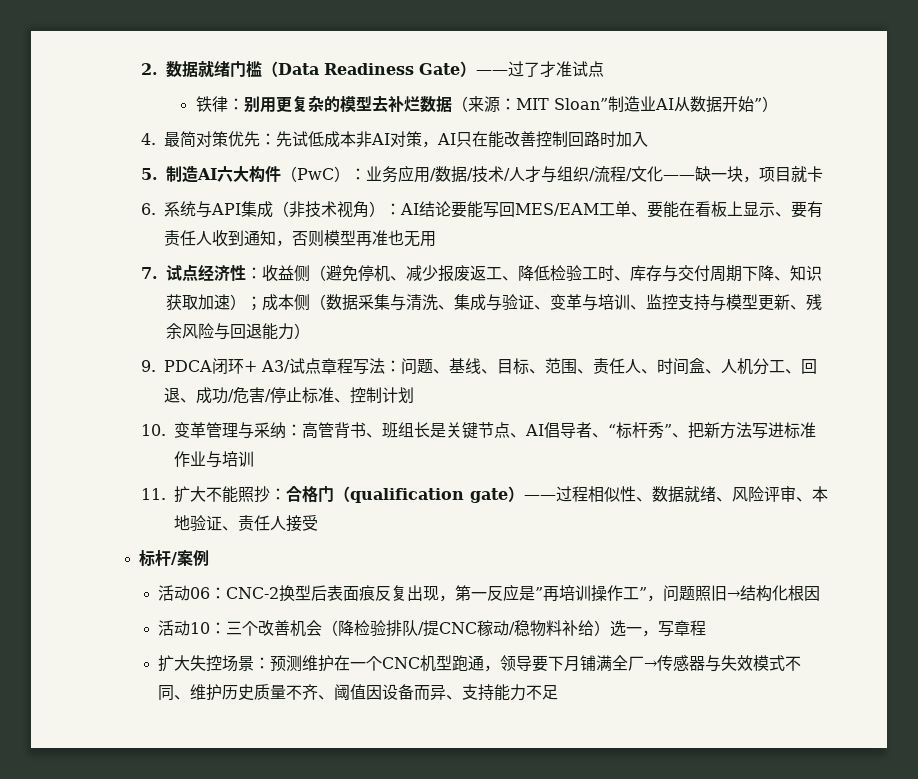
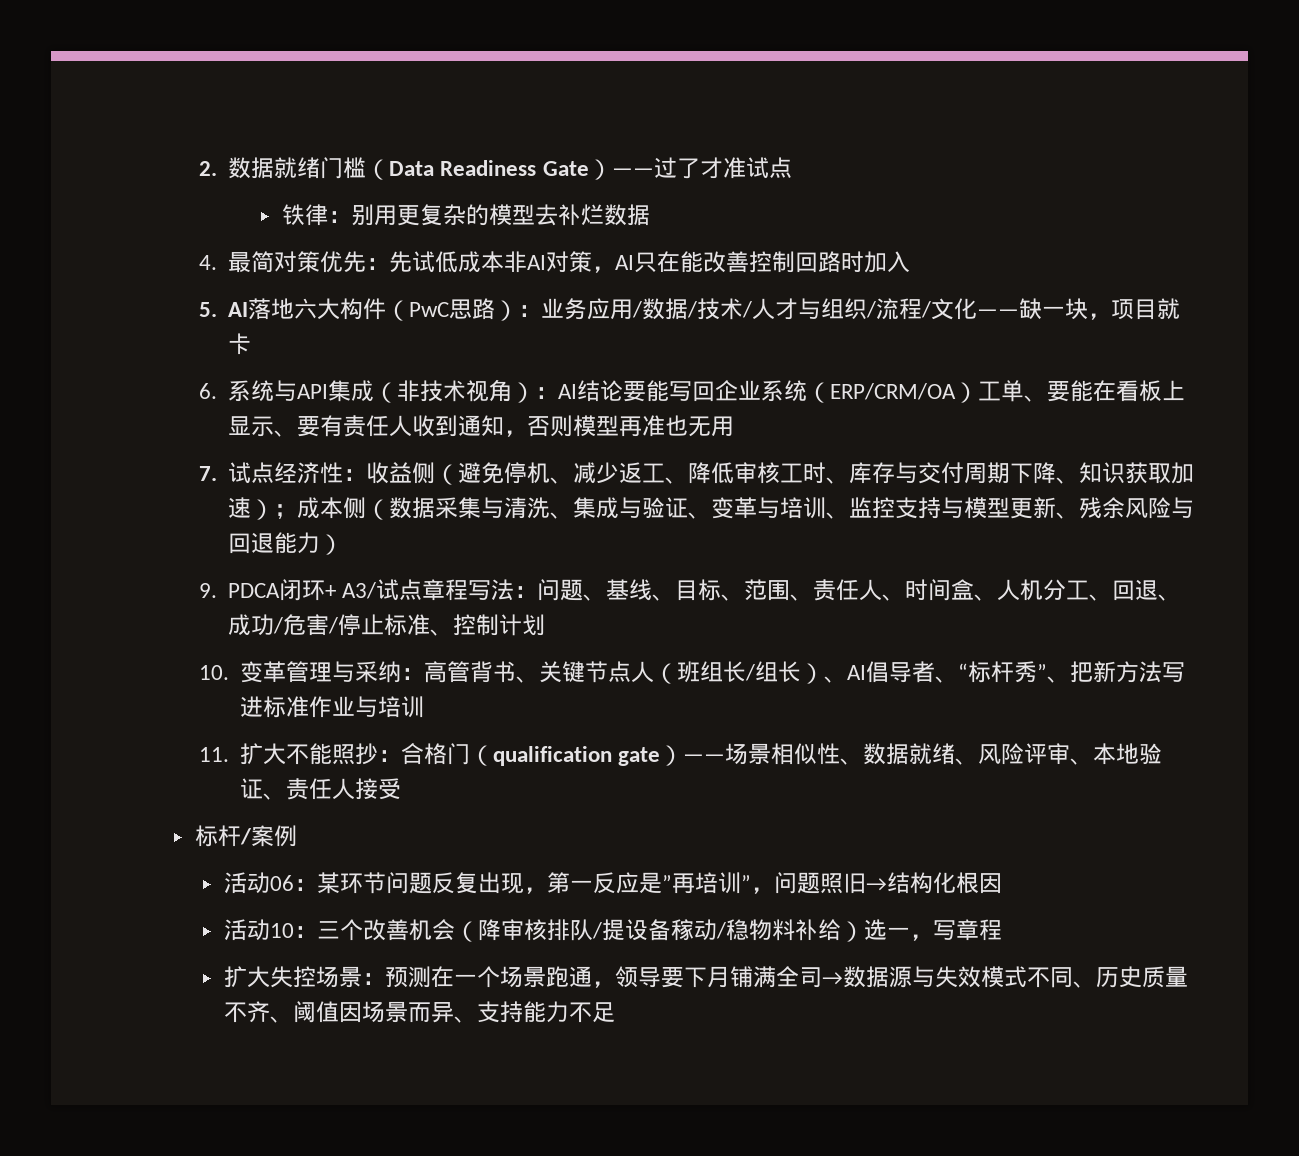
- 铁律：别用更复杂的模型去补烂数据（来源：MIT Sloan”制造业AI从数据开始”）
+ 铁律：别用更复杂的模型去补烂数据
- 5.制造AI六大构件（PwC）：业务应用/数据/技术/人才与组织/流程/文化——缺一块，项目就卡
+ 5. AI落地六大构件（PwC思路）：业务应用/数据/技术/人才与组织/流程/文化——缺一块，项目就卡
- 6.系统与API集成（非技术视角）：AI结论要能写回MES/EAM工单、要能在看板上显示、要有责任人收到通知，否则模型再准也无用
+ 6.系统与API集成（非技术视角）：AI结论要能写回企业系统（ERP/CRM/OA）工单、要能在看板上显示、要有责任人收到通知，否则模型再准也无用
- 7.试点经济性：收益侧（避免停机、减少报废返工、降低检验工时、库存与交付周期下降、知识获取加速）；成本侧（数据采集与清洗、集成与验证、变革与培训、监控支持与模型更新、残余风险与回退能力）
+ 7.试点经济性：收益侧（避免停机、减少返工、降低审核工时、库存与交付周期下降、知识获取加速）；成本侧（数据采集与清洗、集成与验证、变革与培训、监控支持与模型更新、残余风险与回退能力）
- 10.变革管理与采纳：高管背书、班组长是关键节点、AI倡导者、“标杆秀”、把新方法写进标准作业与培训
+ 10.变革管理与采纳：高管背书、关键节点人（班组长/组长）、AI倡导者、“标杆秀”、把新方法写进标准作业与培训
- 11.扩大不能照抄：合格门（qualification gate）——过程相似性、数据就绪、风险评审、本地验证、责任人接受
+ 11.扩大不能照抄：合格门（qualification gate）——场景相似性、数据就绪、风险评审、本地验证、责任人接受
- 活动06：CNC-2换型后表面痕反复出现，第一反应是”再培训操作工”，问题照旧→结构化根因
+ 活动06：某环节问题反复出现，第一反应是”再培训”，问题照旧→结构化根因
- 活动10：三个改善机会（降检验排队/提CNC稼动/稳物料补给）选一，写章程
+ 活动10：三个改善机会（降审核排队/提设备稼动/稳物料补给）选一，写章程
- 扩大失控场景：预测维护在一个CNC机型跑通，领导要下月铺满全厂→传感器与失效模式不同、维护历史质量不齐、阈值因设备而异、支持能力不足
+ 扩大失控场景：预测在一个场景跑通，领导要下月铺满全司→数据源与失效模式不同、历史质量不齐、阈值因场景而异、支持能力不足

